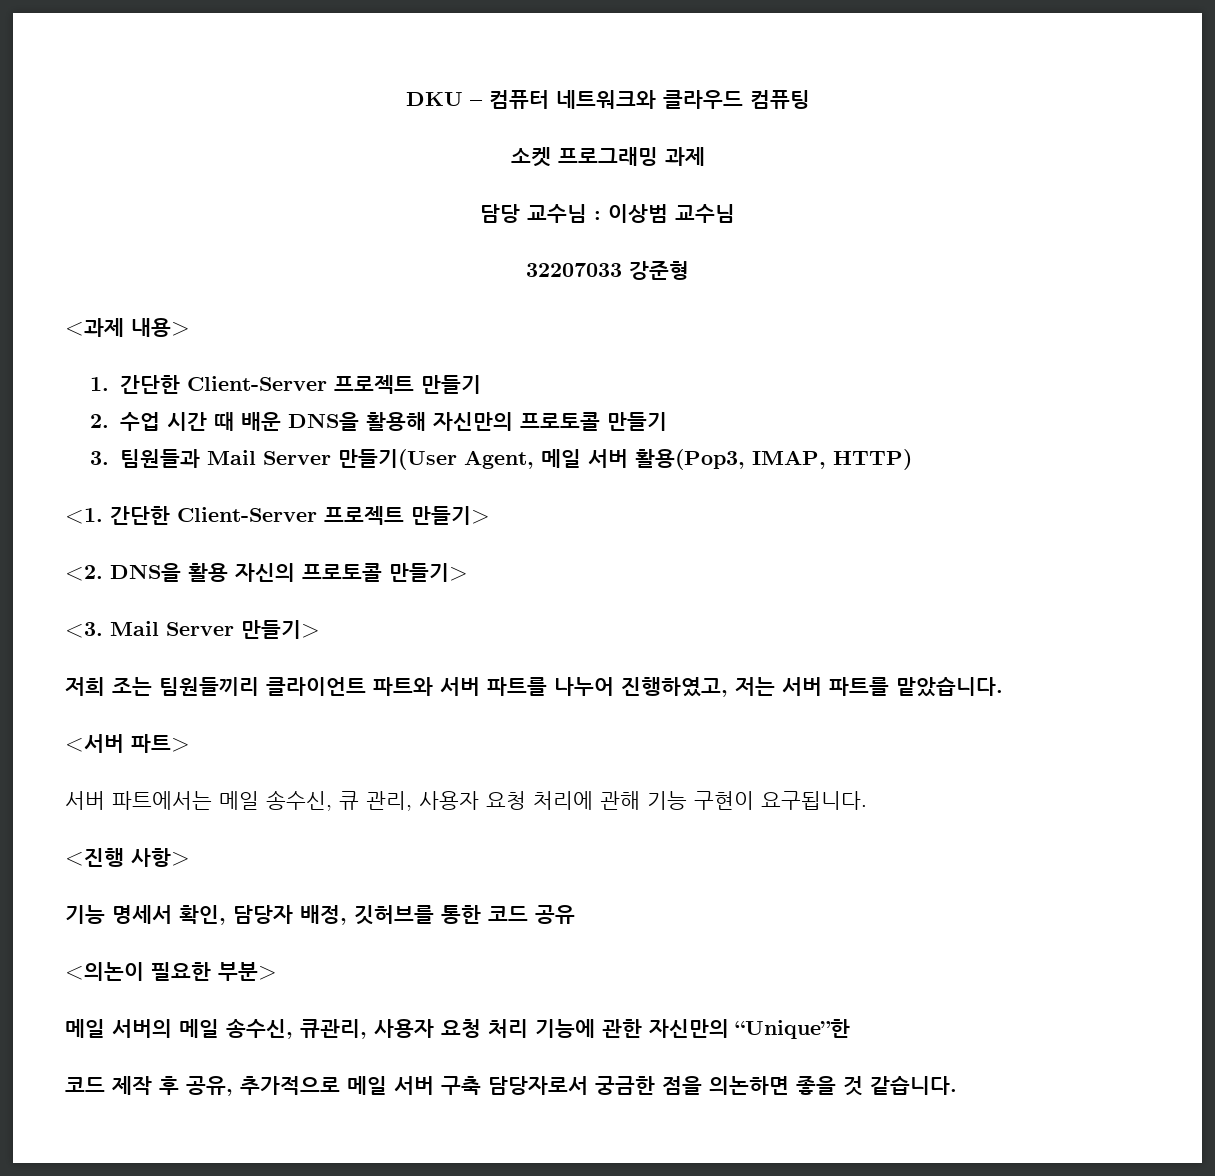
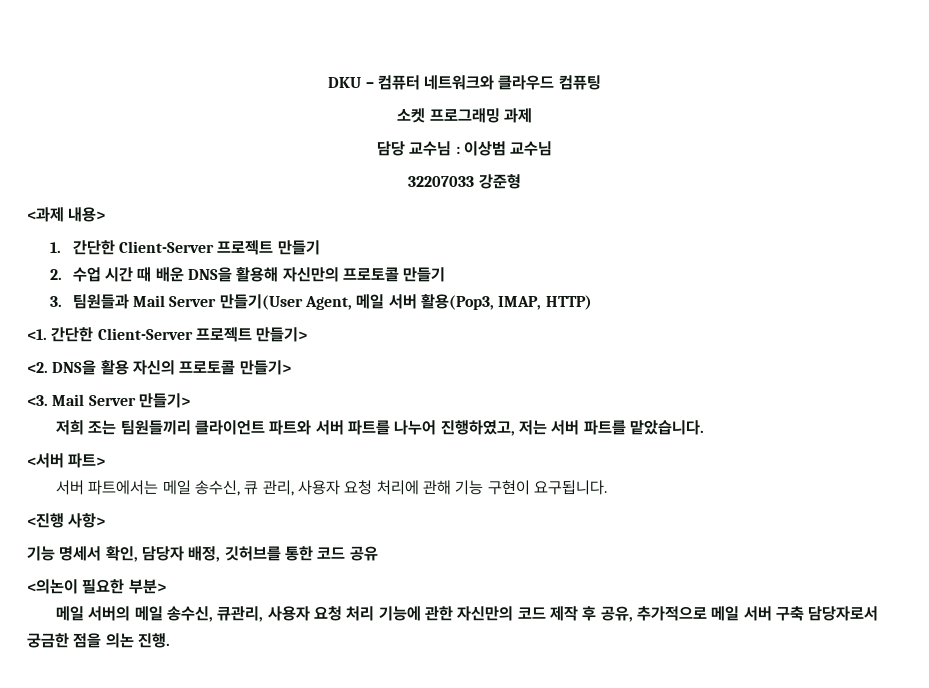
- 메일 서버의 메일 송수신, 큐관리, 사용자 요청 처리 기능에 관한 자신만의 “Unique”한
- 코드 제작 후 공유, 추가적으로 메일 서버 구축 담당자로서 궁금한 점을 의논하면 좋을 것 같습니다.
+ 메일 서버의 메일 송수신, 큐관리, 사용자 요청 처리 기능에 관한 자신만의 코드 제작 후 공유, 추가적으로 메일 서버 구축 담당자로서 궁금한 점을 의논 진행.

